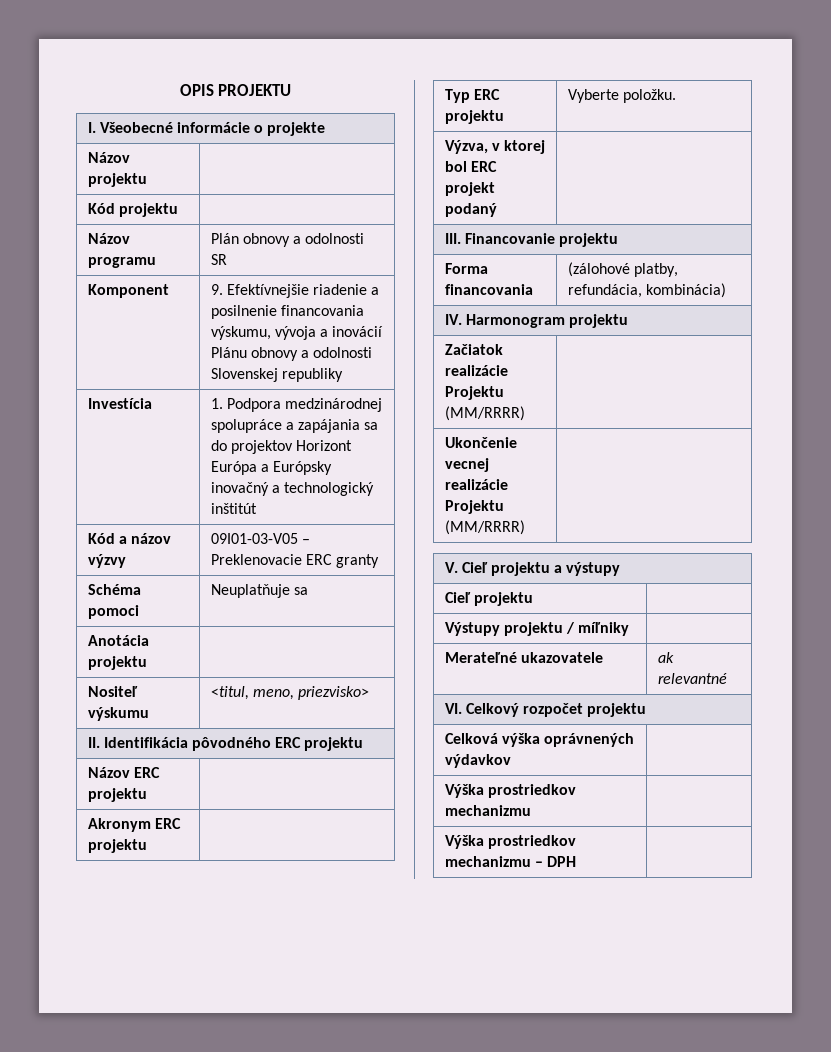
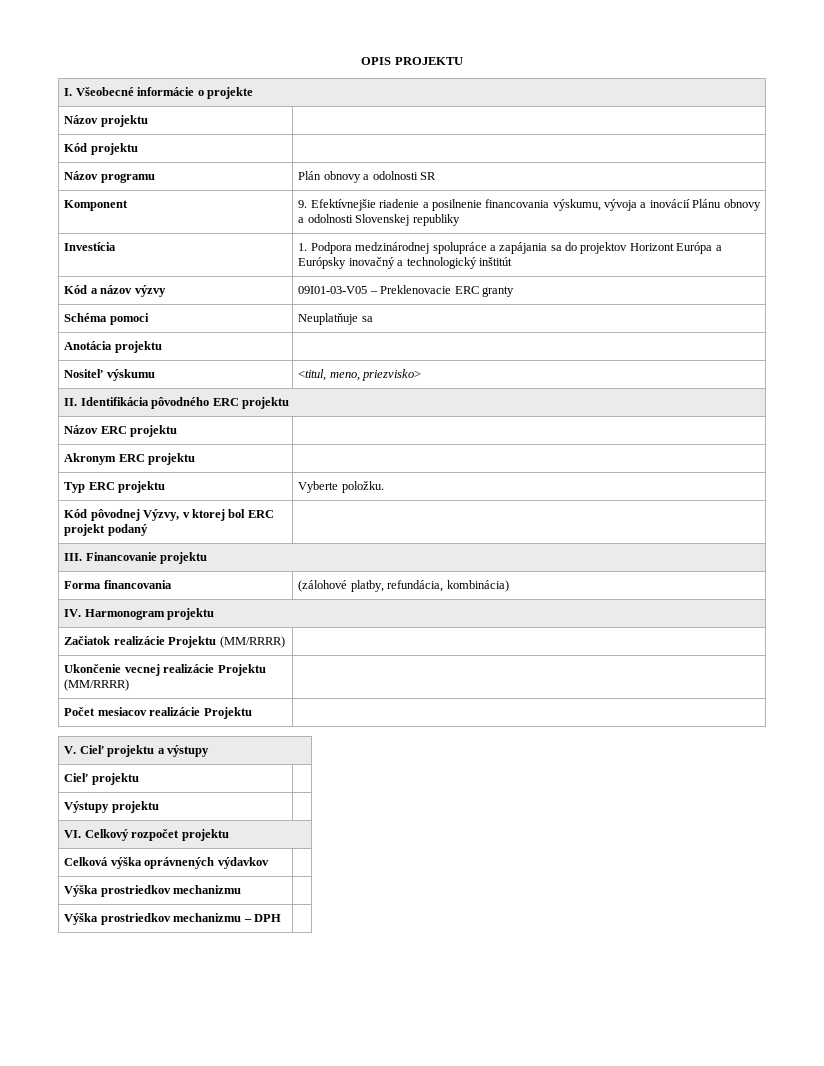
- Výzva, v ktorej bol ERC projekt podaný |
+ Kód pôvodnej Výzvy, v ktorej bol ERC projekt podaný |
+ Počet mesiacov realizácie Projektu |
- Výstupy projektu / míľniky |
- Merateľné ukazovatele | ak relevantné
+ Výstupy projektu |

